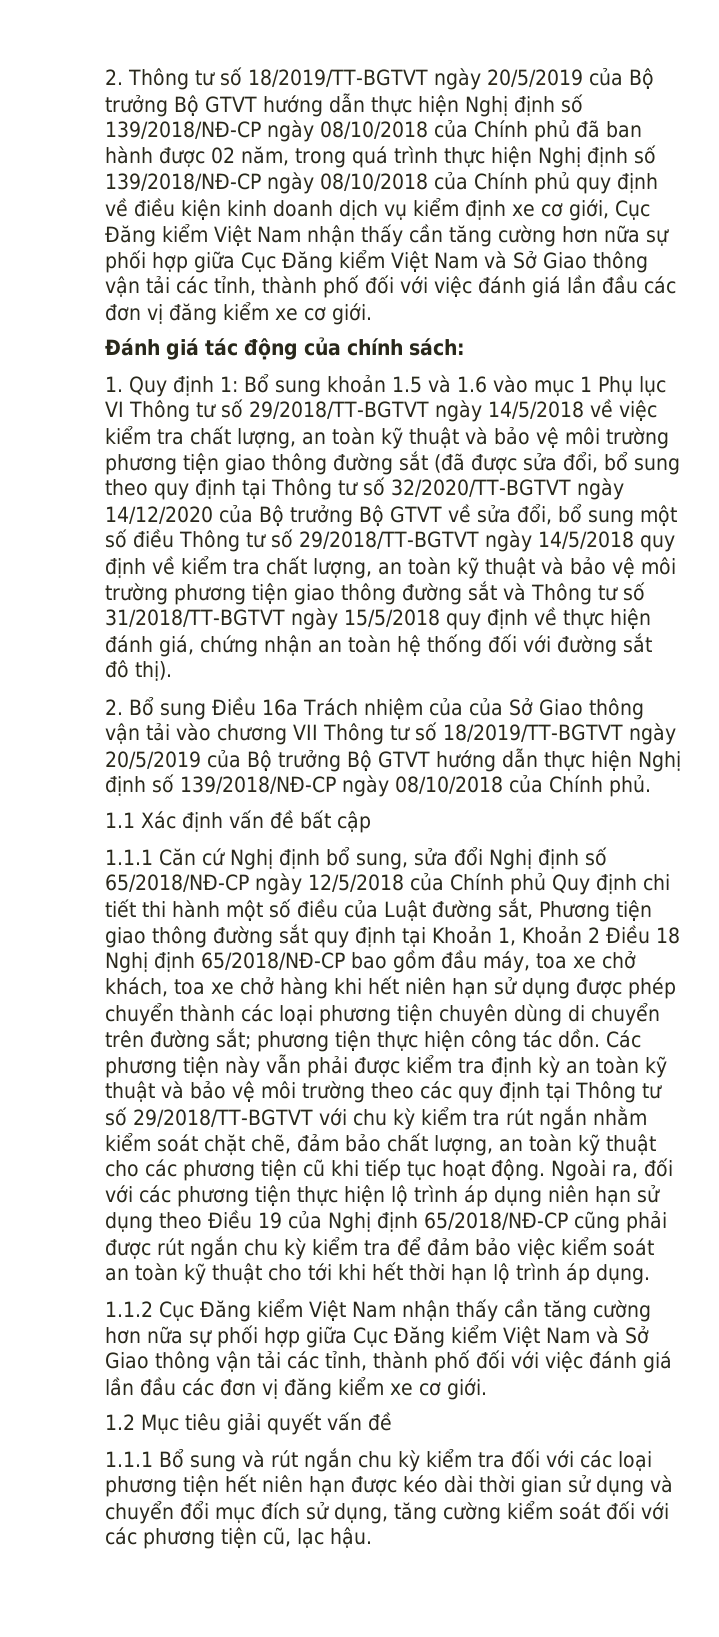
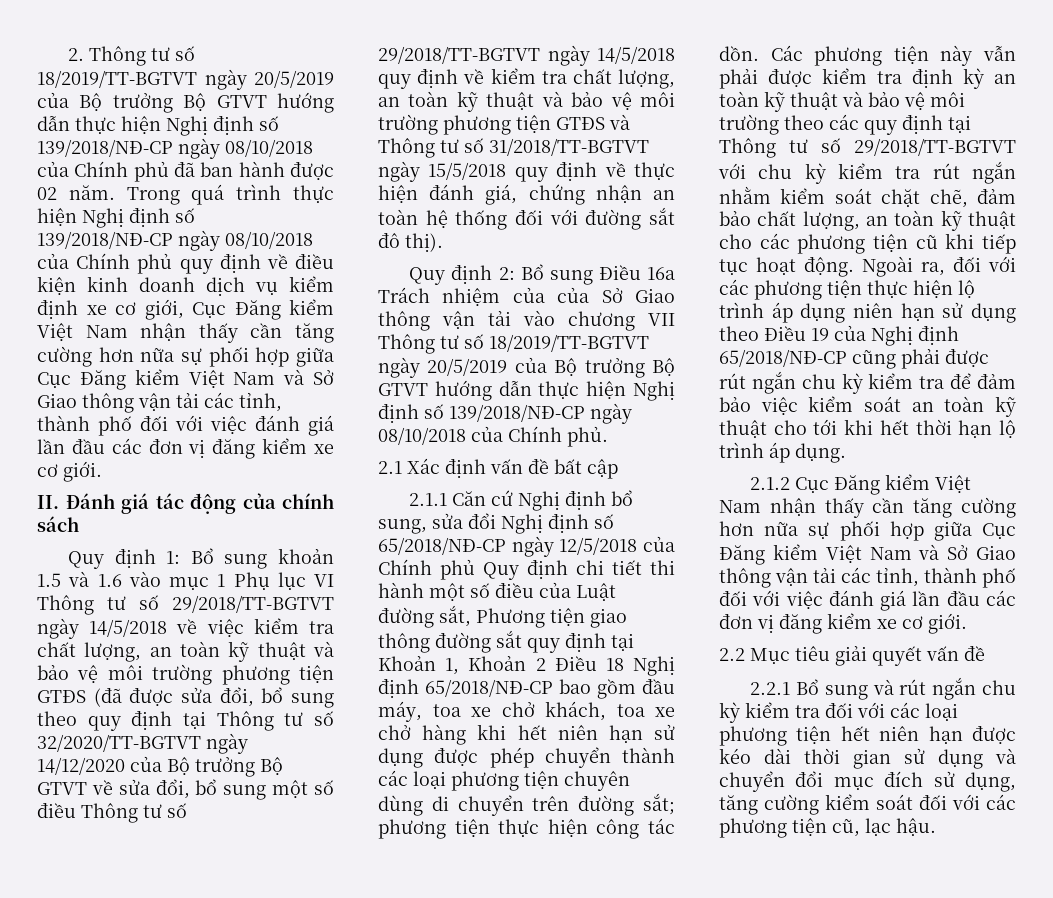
- 2. Thông tư số 18/2019/TT-BGTVT ngày 20/5/2019 của Bộ trưởng Bộ GTVT hướng dẫn thực hiện Nghị định số 139/2018/NĐ-CP ngày 08/10/2018 của Chính phủ đã ban hành được 02 năm, trong quá trình thực hiện Nghị định số 139/2018/NĐ-CP ngày 08/10/2018 của Chính phủ quy định về điều kiện kinh doanh dịch vụ kiểm định xe cơ giới, Cục Đăng kiểm Việt Nam nhận thấy cần tăng cường hơn nữa sự phối hợp giữa Cục Đăng kiểm Việt Nam và Sở Giao thông vận tải các tỉnh, thành phố đối với việc đánh giá lần đầu các đơn vị đăng kiểm xe cơ giới.
+ 2. Thông tư số 18/2019/TT-BGTVT ngày 20/5/2019 của Bộ trưởng Bộ GTVT hướng dẫn thực hiện Nghị định số 139/2018/NĐ-CP ngày 08/10/2018 của Chính phủ đã ban hành được 02 năm. Trong quá trình thực hiện Nghị định số 139/2018/NĐ-CP ngày 08/10/2018 của Chính phủ quy định về điều kiện kinh doanh dịch vụ kiểm định xe cơ giới, Cục Đăng kiểm Việt Nam nhận thấy cần tăng cường hơn nữa sự phối hợp giữa Cục Đăng kiểm Việt Nam và Sở Giao thông vận tải các tỉnh, thành phố đối với việc đánh giá lần đầu các đơn vị đăng kiểm xe cơ giới.
- Đánh giá tác động của chính sách:
- 1. Quy định 1:
+ II. Đánh giá tác động của chính sách
+ Quy định 1:
- Bổ sung khoản 1.5 và 1.6 vào mục 1 Phụ lục VI Thông tư số 29/2018/TT-BGTVT ngày 14/5/2018 về việc kiểm tra chất lượng, an toàn kỹ thuật và bảo vệ môi trường phương tiện giao thông đường sắt (đã được sửa đổi, bổ sung theo quy định tại Thông tư số 32/2020/TT-BGTVT ngày 14/12/2020 của Bộ trưởng Bộ GTVT về sửa đổi, bổ sung một số điều Thông tư số 29/2018/TT-BGTVT ngày 14/5/2018 quy định về kiểm tra chất lượng, an toàn kỹ thuật và bảo vệ môi trường phương tiện giao thông đường sắt và Thông tư số 31/2018/TT-BGTVT ngày 15/5/2018 quy định về thực hiện đánh giá, chứng nhận an toàn hệ thống đối với đường sắt đô thị).
+ Bổ sung khoản 1.5 và 1.6 vào mục 1 Phụ lục VI Thông tư số 29/2018/TT-BGTVT ngày 14/5/2018 về việc kiểm tra chất lượng, an toàn kỹ thuật và bảo vệ môi trường phương tiện GTĐS (đã được sửa đổi, bổ sung theo quy định tại Thông tư số 32/2020/TT-BGTVT ngày 14/12/2020 của Bộ trưởng Bộ GTVT về sửa đổi, bổ sung một số điều Thông tư số 29/2018/TT-BGTVT ngày 14/5/2018 quy định về kiểm tra chất lượng, an toàn kỹ thuật và bảo vệ môi trường phương tiện GTĐS và Thông tư số 31/2018/TT-BGTVT ngày 15/5/2018 quy định về thực hiện đánh giá, chứng nhận an toàn hệ thống đối với đường sắt đô thị).
- 2. Bổ sung Điều 16a Trách nhiệm của của Sở Giao thông vận tải vào chương VII Thông tư số 18/2019/TT-BGTVT ngày 20/5/2019 của Bộ trưởng Bộ GTVT hướng dẫn thực hiện Nghị định số 139/2018/NĐ-CP ngày 08/10/2018 của Chính phủ.
+ Quy định 2: Bổ sung Điều 16a Trách nhiệm của của Sở Giao thông vận tải vào chương VII Thông tư số 18/2019/TT-BGTVT ngày 20/5/2019 của Bộ trưởng Bộ GTVT hướng dẫn thực hiện Nghị định số 139/2018/NĐ-CP ngày 08/10/2018 của Chính phủ.
- 1.1 Xác định vấn đề bất cập
+ 2.1 Xác định vấn đề bất cập
- 1.1.1 Căn cứ Nghị định bổ sung, sửa đổi Nghị định số 65/2018/NĐ-CP ngày 12/5/2018 của Chính phủ Quy định chi tiết thi hành một số điều của Luật đường sắt, Phương tiện giao thông đường sắt quy định tại Khoản 1, Khoản 2 Điều 18 Nghị định 65/2018/NĐ-CP bao gồm đầu máy, toa xe chở khách, toa xe chở hàng khi hết niên hạn sử dụng được phép chuyển thành các loại phương tiện chuyên dùng di chuyển trên đường sắt;
+ 2.1.1 Căn cứ Nghị định bổ sung, sửa đổi Nghị định số 65/2018/NĐ-CP ngày 12/5/2018 của Chính phủ Quy định chi tiết thi hành một số điều của Luật đường sắt, Phương tiện giao thông đường sắt quy định tại Khoản 1, Khoản 2 Điều 18 Nghị định 65/2018/NĐ-CP bao gồm đầu máy, toa xe chở khách, toa xe chở hàng khi hết niên hạn sử dụng được phép chuyển thành các loại phương tiện chuyên dùng di chuyển trên đường sắt;
- 1.1.2 Cục Đăng kiểm Việt Nam nhận thấy cần tăng cường hơn nữa sự phối hợp giữa Cục Đăng kiểm Việt Nam và Sở Giao thông vận tải các tỉnh, thành phố đối với việc đánh giá lần đầu các đơn vị đăng kiểm xe cơ giới.
+ 2.1.2 Cục Đăng kiểm Việt Nam nhận thấy cần tăng cường hơn nữa sự phối hợp giữa Cục Đăng kiểm Việt Nam và Sở Giao thông vận tải các tỉnh, thành phố đối với việc đánh giá lần đầu các đơn vị đăng kiểm xe cơ giới.
- 1.2 Mục tiêu giải quyết vấn đề
+ 2.2 Mục tiêu giải quyết vấn đề
- 1.1.1 Bổ sung và rút ngắn chu kỳ kiểm tra đối với các loại phương tiện hết niên hạn được kéo dài thời gian sử dụng và chuyển đổi mục đích sử dụng, tăng cường kiểm soát đối với các phương tiện cũ, lạc hậu.
+ 2.2.1 Bổ sung và rút ngắn chu kỳ kiểm tra đối với các loại phương tiện hết niên hạn được kéo dài thời gian sử dụng và chuyển đổi mục đích sử dụng, tăng cường kiểm soát đối với các phương tiện cũ, lạc hậu.

